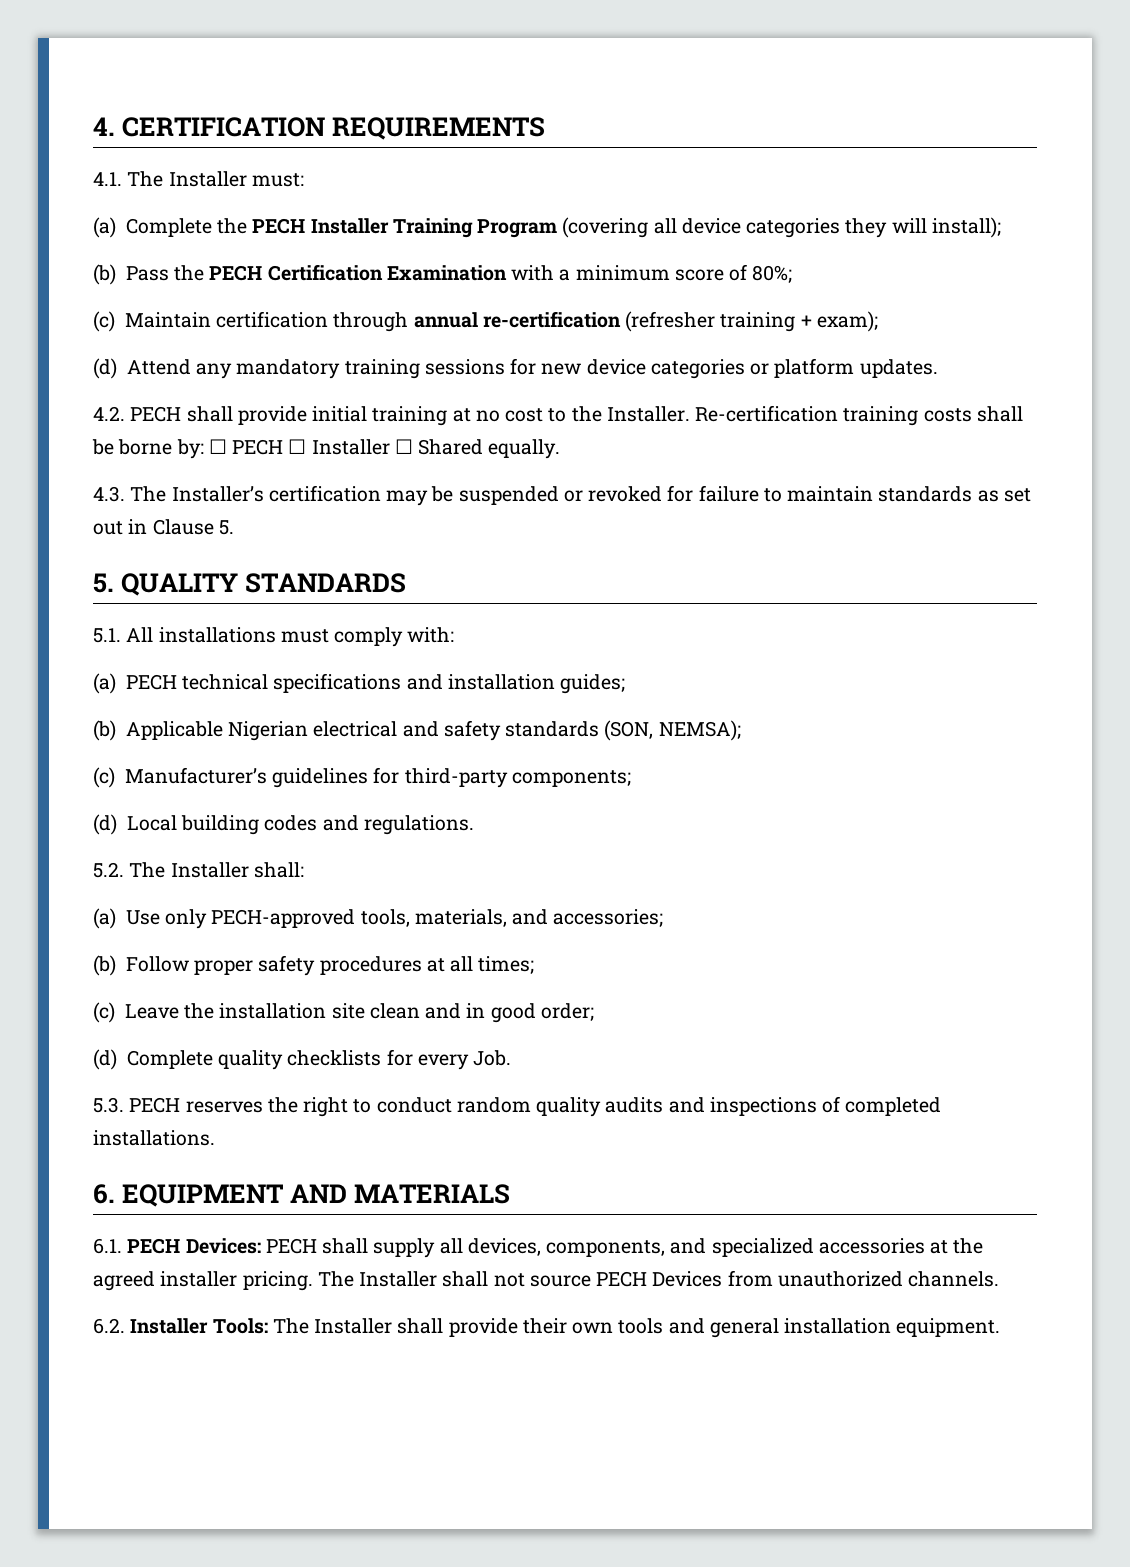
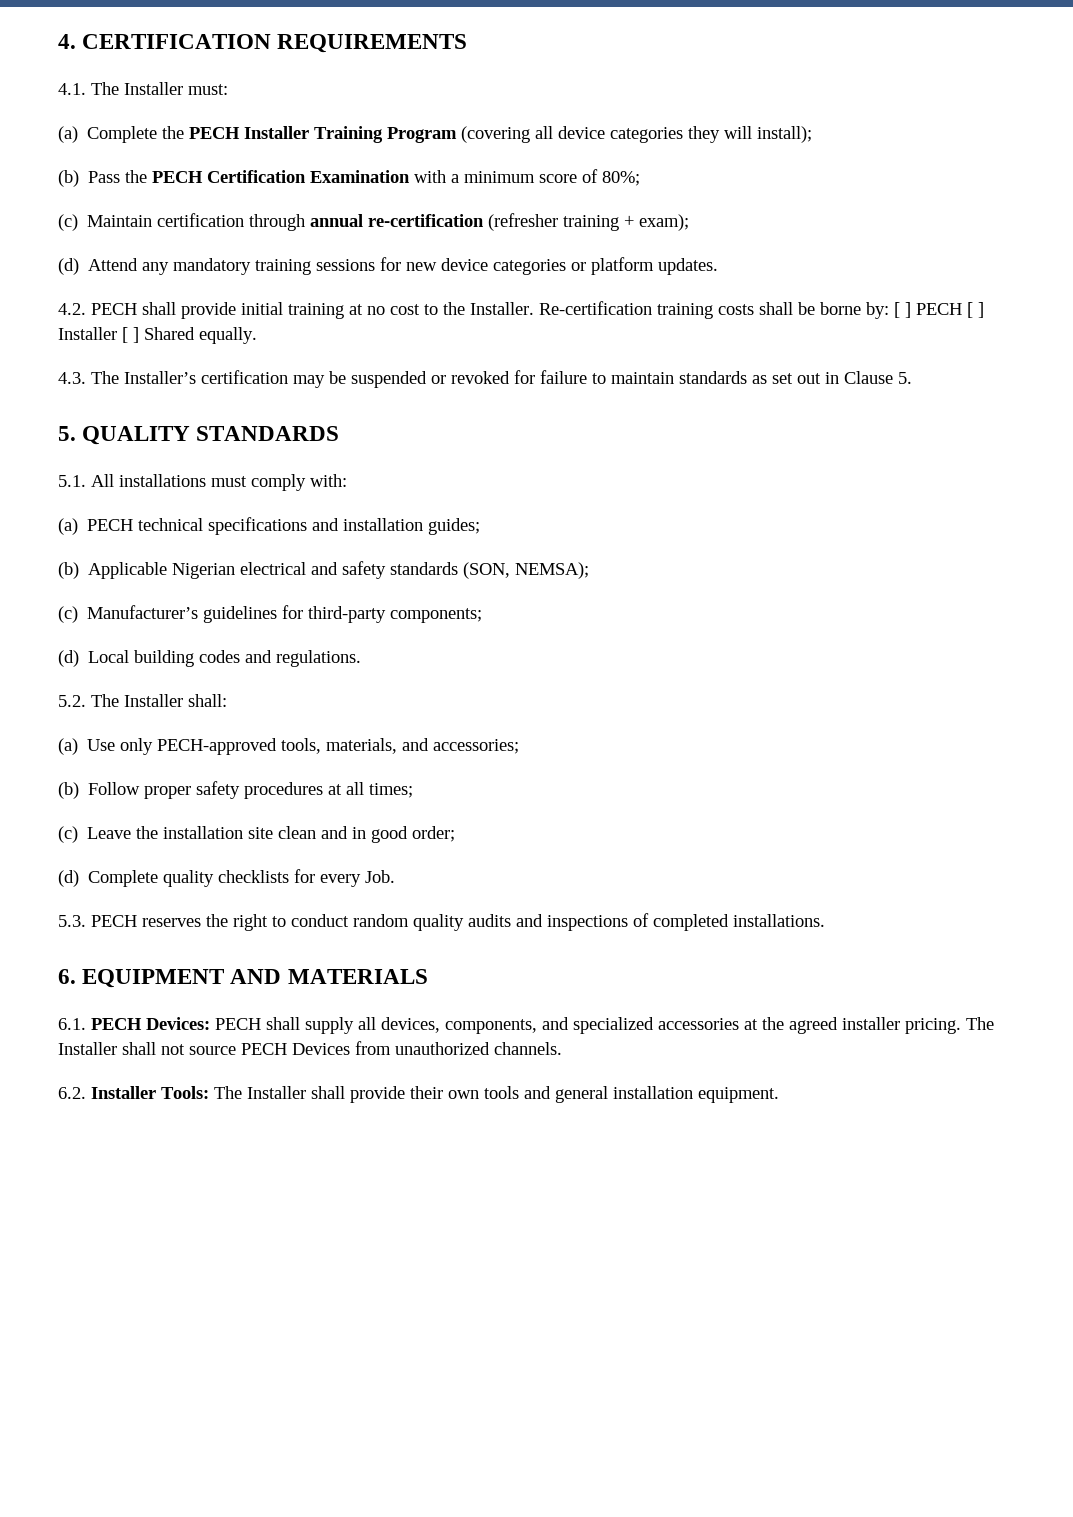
- Re-certification training costs shall be borne by: ☐ PECH ☐ Installer ☐ Shared equally.
+ Re-certification training costs shall be borne by: [ ] PECH [ ] Installer [ ] Shared equally.

